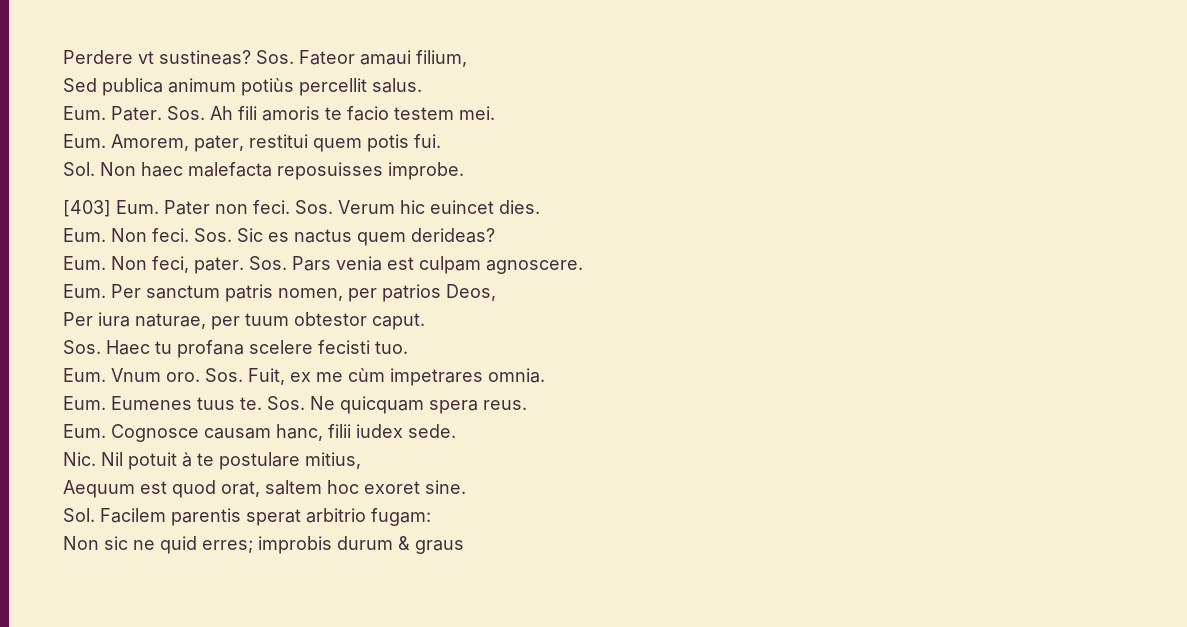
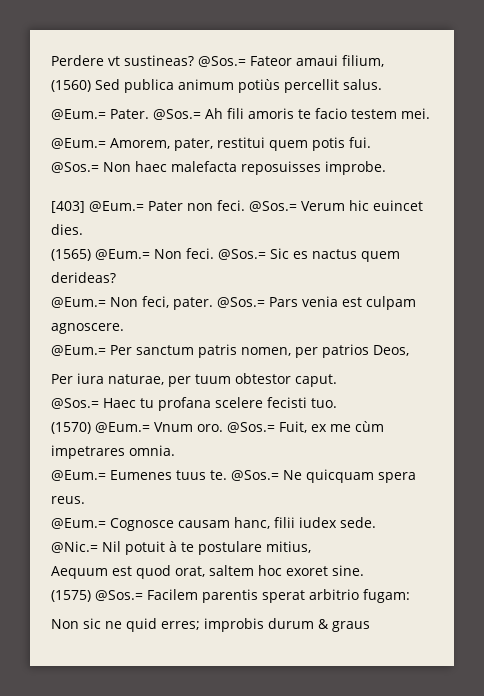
- Sos. Fateor amaui filium,
+ @Sos.= Fateor amaui filium,
- Sed publica animum potiùs percellit salus.
+ (1560) Sed publica animum potiùs percellit salus.
- Eum. Pater. Sos. Ah fili amoris te facio testem mei.
+ @Eum.= Pater. @Sos.= Ah fili amoris te facio testem mei.
- Eum. Amorem, pater, restitui quem potis fui.
+ @Eum.= Amorem, pater, restitui quem potis fui.
- Sol. Non haec malefacta reposuisses improbe.
+ @Sos.= Non haec malefacta reposuisses improbe.
- [403] Eum. Pater non feci.
+ [403] @Eum.= Pater non feci.
- Sos. Verum hic euincet dies.
+ @Sos.= Verum hic euincet dies.
- Eum. Non feci.
+ (1565) @Eum.= Non feci.
- Sos. Sic es nactus quem derideas?
+ @Sos.= Sic es nactus quem derideas?
- Eum. Non feci, pater.
+ @Eum.= Non feci, pater.
- Sos. Pars venia est culpam agnoscere.
+ @Sos.= Pars venia est culpam agnoscere.
- Eum. Per sanctum patris nomen, per patrios Deos,
+ @Eum.= Per sanctum patris nomen, per patrios Deos,
- Sos. Haec tu profana scelere fecisti tuo.
+ @Sos.= Haec tu profana scelere fecisti tuo.
- Eum. Vnum oro.
+ (1570) @Eum.= Vnum oro.
- Sos. Fuit, ex me cùm impetrares omnia.
+ @Sos.= Fuit, ex me cùm impetrares omnia.
- Eum. Eumenes tuus te.
+ @Eum.= Eumenes tuus te.
- Sos. Ne quicquam spera reus.
+ @Sos.= Ne quicquam spera reus.
- Eum. Cognosce causam hanc, filii iudex sede.
+ @Eum.= Cognosce causam hanc, filii iudex sede.
- Nic. Nil potuit à te postulare mitius,
+ @Nic.= Nil potuit à te postulare mitius,
- Sol. Facilem parentis sperat arbitrio fugam:
+ (1575) @Sos.= Facilem parentis sperat arbitrio fugam:

